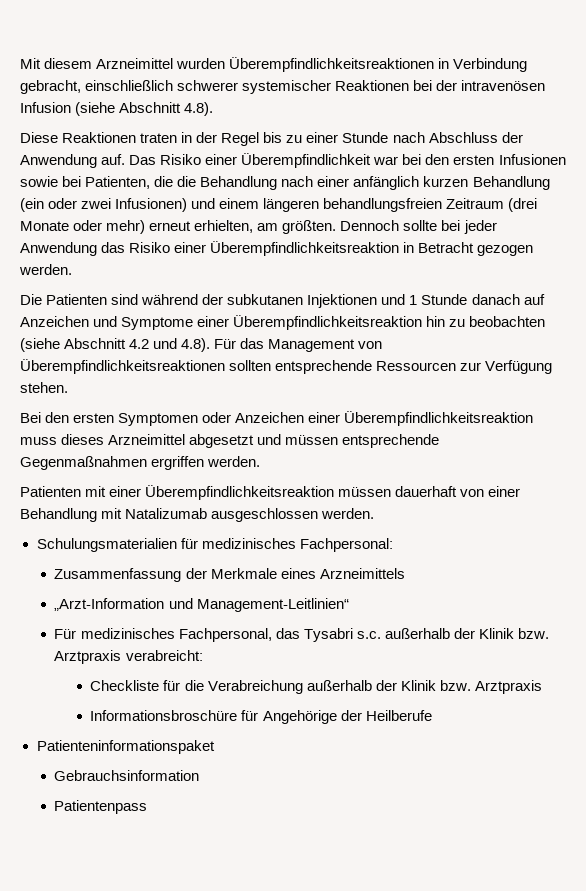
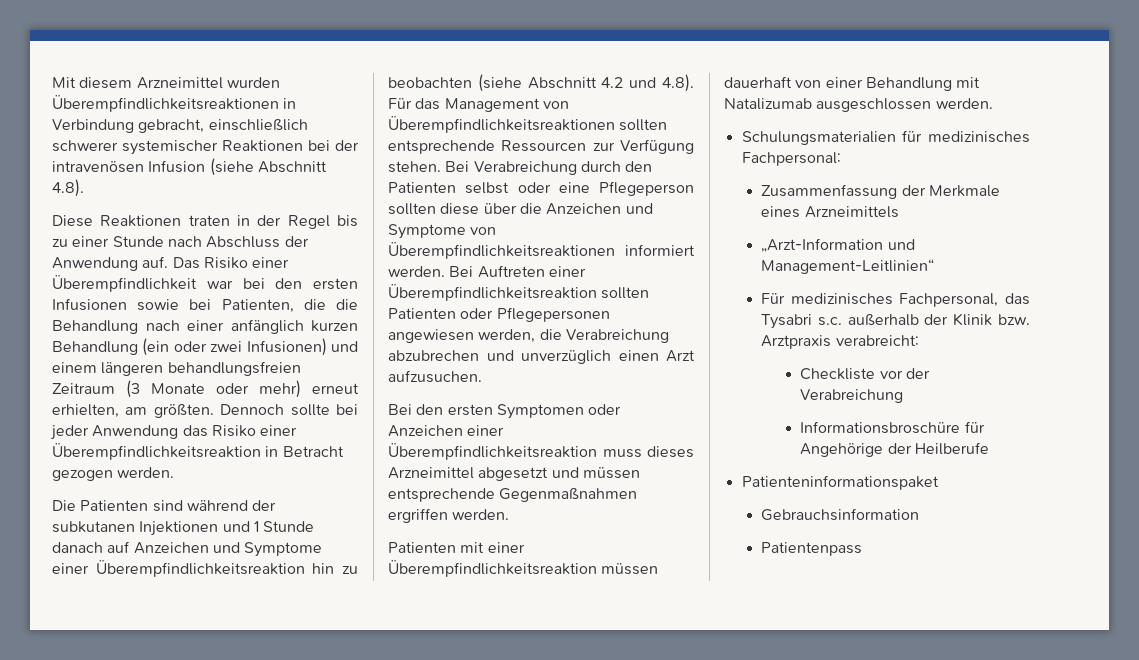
- Das Risiko einer Überempfindlichkeit war bei den ersten Infusionen sowie bei Patienten, die die Behandlung nach einer anfänglich kurzen Behandlung (ein oder zwei Infusionen) und einem längeren behandlungsfreien Zeitraum (drei Monate oder mehr) erneut erhielten, am größten.
+ Das Risiko einer Überempfindlichkeit war bei den ersten Infusionen sowie bei Patienten, die die Behandlung nach einer anfänglich kurzen Behandlung (ein oder zwei Infusionen) und einem längeren behandlungsfreien Zeitraum (3 Monate oder mehr) erneut erhielten, am größten.
+ Bei Verabreichung durch den Patienten selbst oder eine Pflegeperson sollten diese über die Anzeichen und Symptome von Überempfindlichkeitsreaktionen informiert werden. Bei Auftreten einer Überempfindlichkeitsreaktion sollten Patienten oder Pflegepersonen angewiesen werden, die Verabreichung abzubrechen und unverzüglich einen Arzt aufzusuchen.
- Checkliste für die Verabreichung außerhalb der Klinik bzw. Arztpraxis
+ Checkliste vor der Verabreichung

